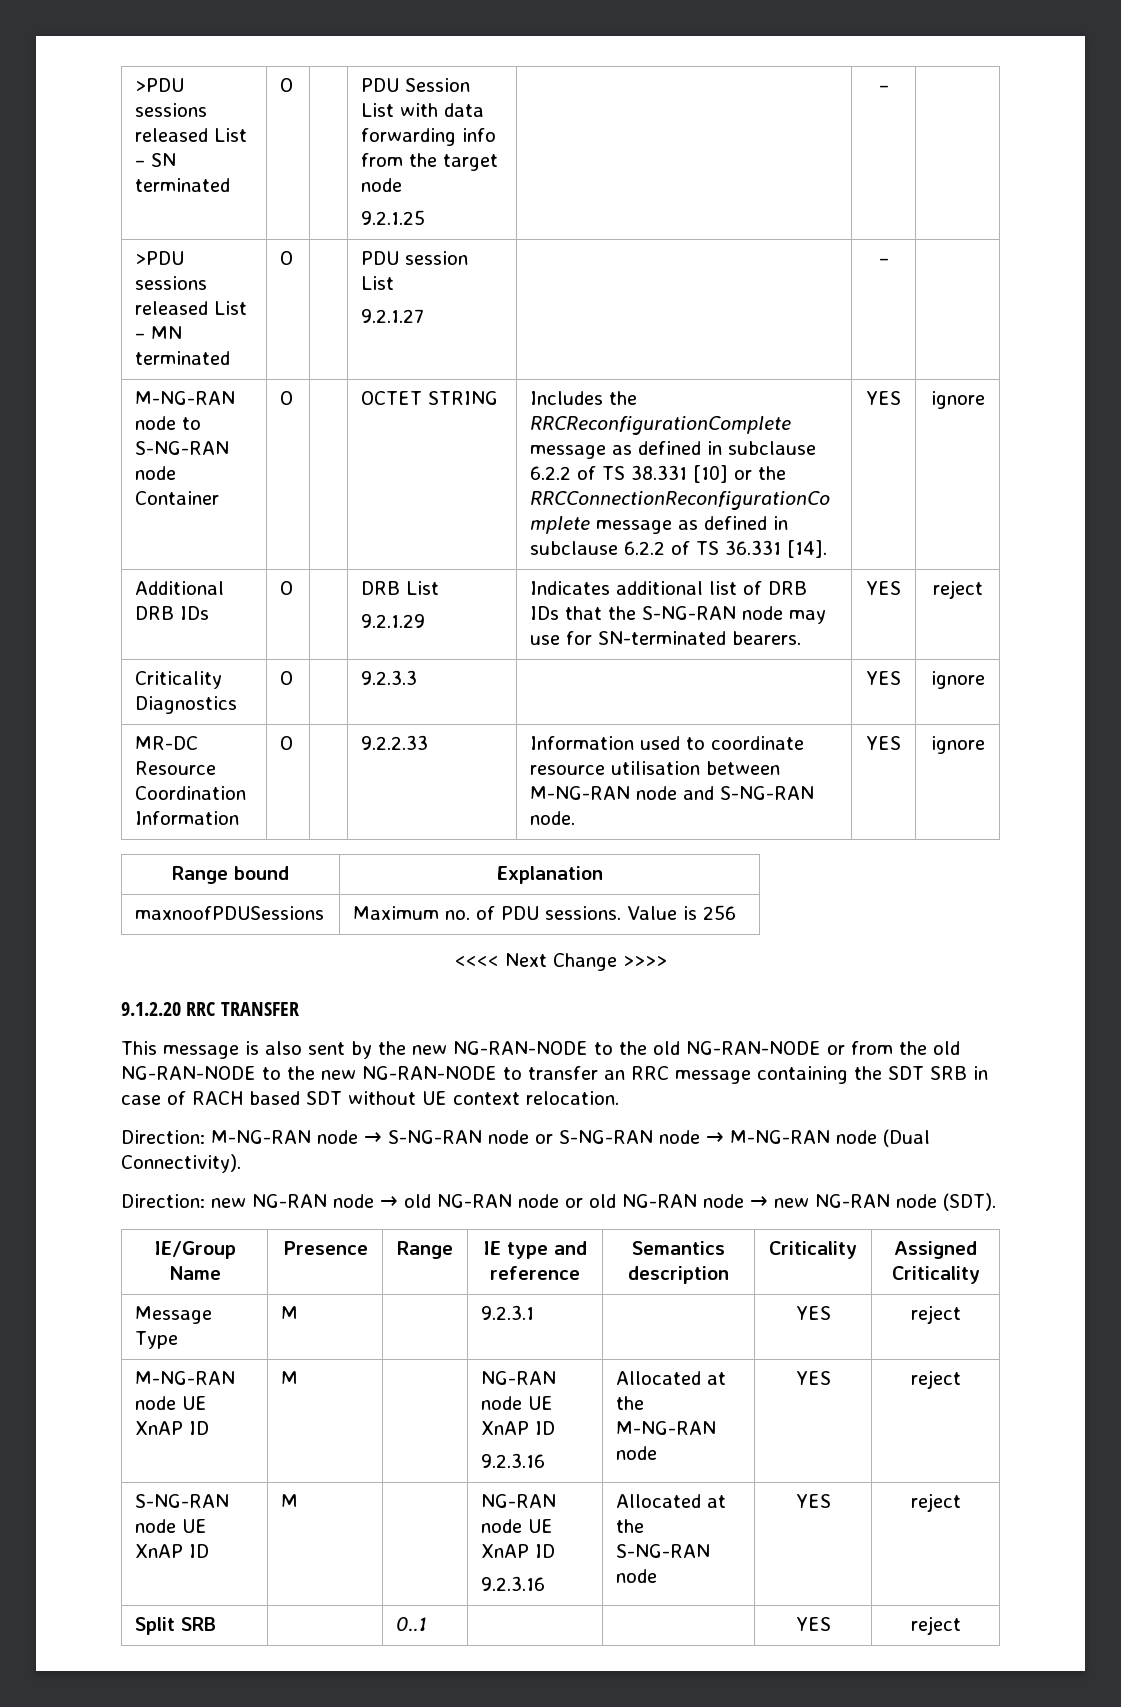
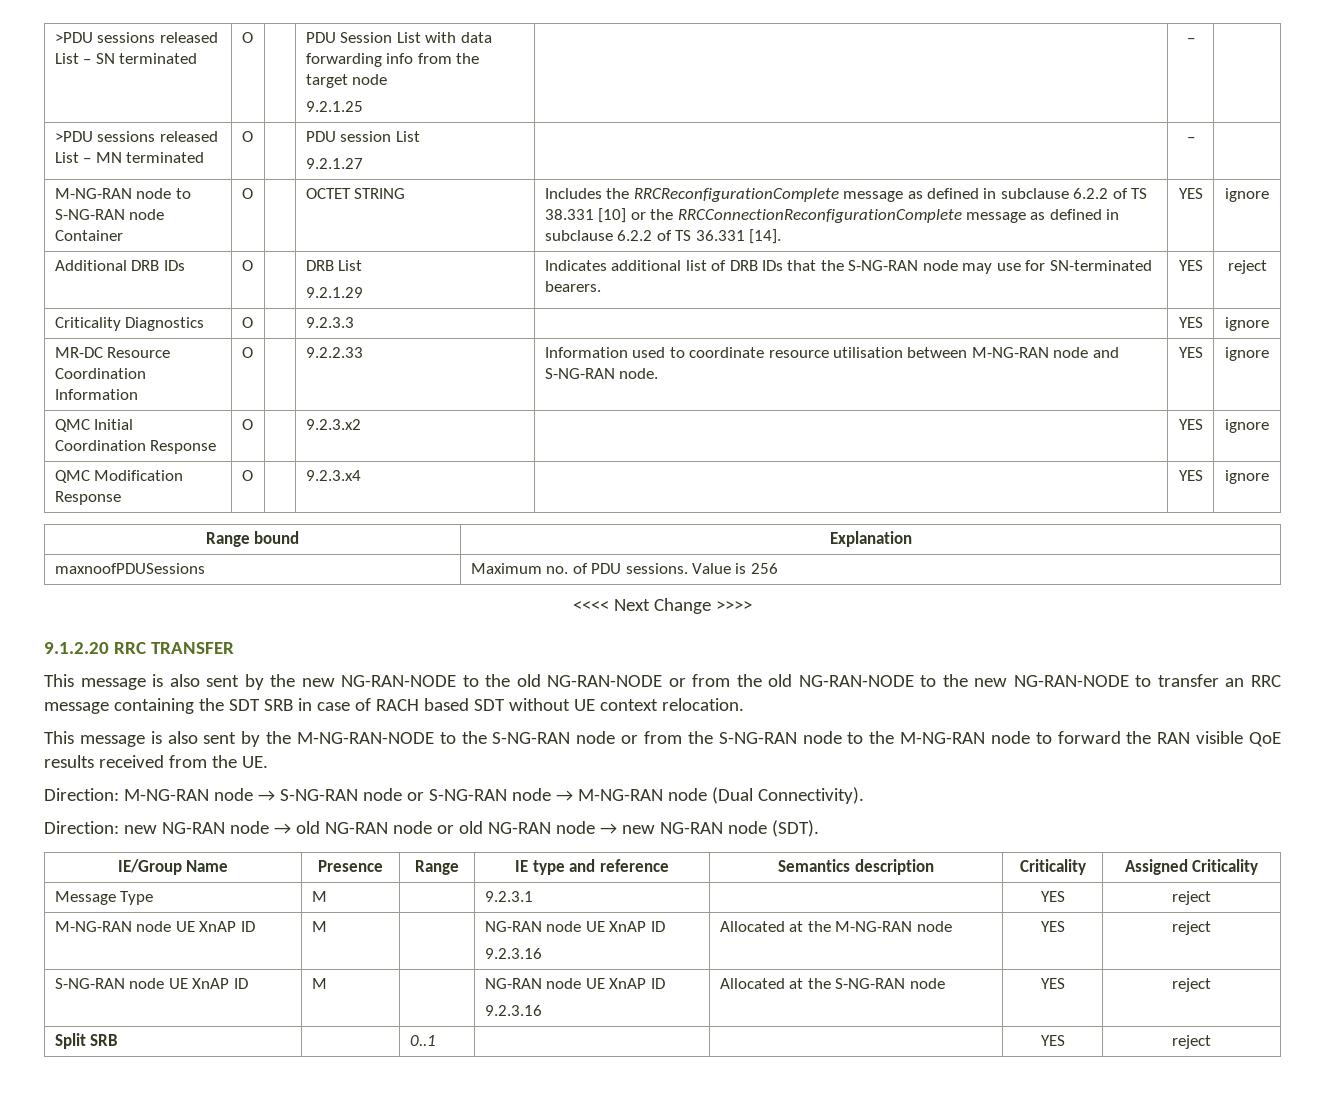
+ QMC Initial Coordination Response | O | | 9.2.3.x2 | | YES | ignore
+ QMC Modification Response | O | | 9.2.3.x4 | | YES | ignore
+ This message is also sent by the M-NG-RAN-NODE to the S-NG-RAN node or from the S-NG-RAN node to the M-NG-RAN node to forward the RAN visible QoE results received from the UE.

